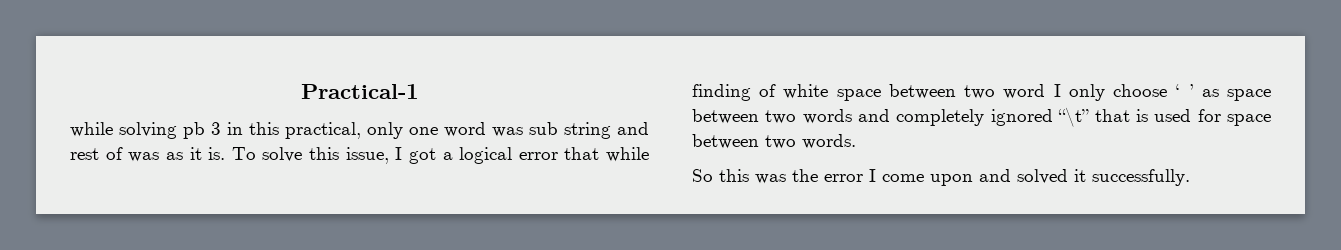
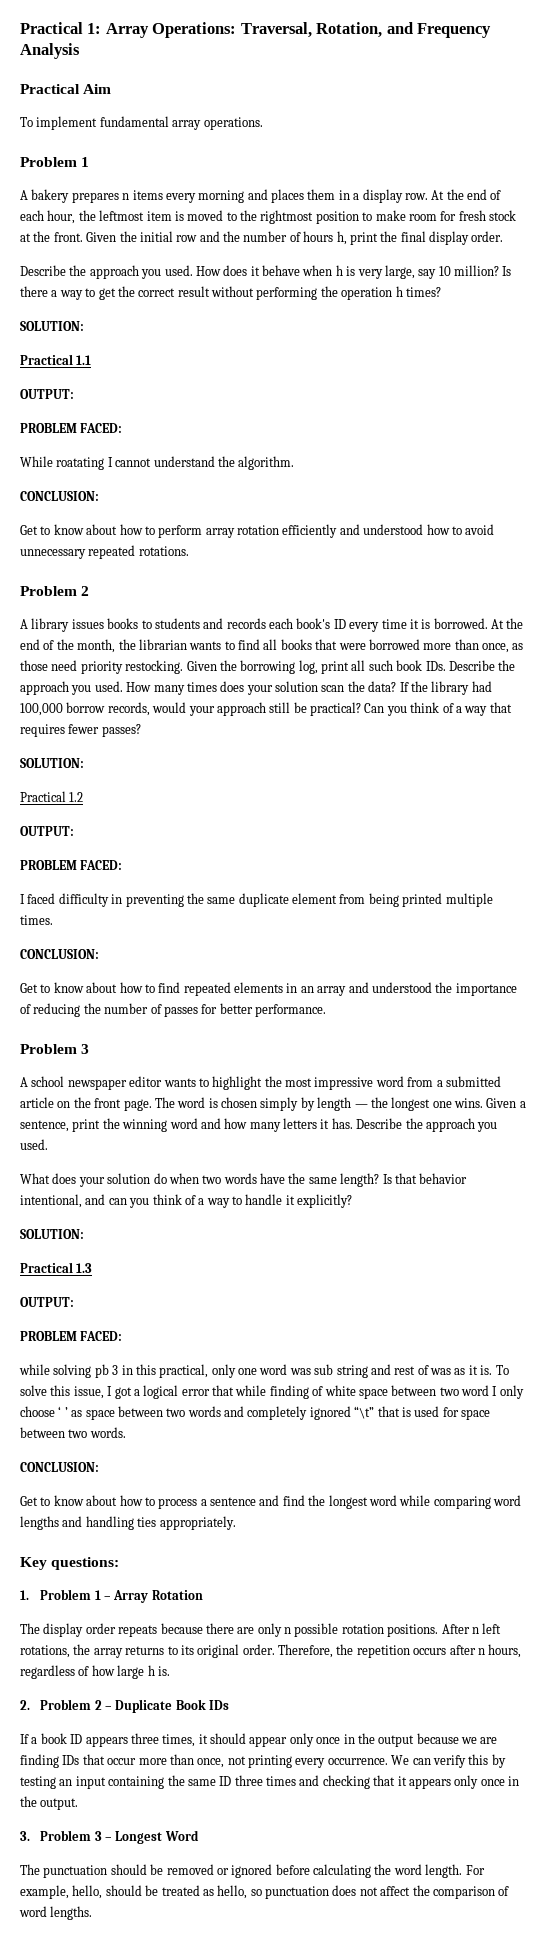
- Practical-1
+ Practical 1: Array Operations: Traversal, Rotation, and Frequency Analysis
+ Practical Aim
+ To implement fundamental array operations.
+ Problem 1
+ A bakery prepares n items every morning and places them in a display row. At the end of each hour, the leftmost item is moved to the rightmost position to make room for fresh stock at the front. Given the initial row and the number of hours h, print the final display order.
+ Describe the approach you used. How does it behave when h is very large, say 10 million? Is there a way to get the correct result without performing the operation h times?
+ SOLUTION:
+ Practical 1.1
+ OUTPUT:
+ PROBLEM FACED:
+ While roatating I cannot understand the algorithm.
+ CONCLUSION:
+ Get to know about how to perform array rotation efficiently and understood how to avoid unnecessary repeated rotations.
+ Problem 2
+ A library issues books to students and records each book's ID every time it is borrowed. At the end of the month, the librarian wants to find all books that were borrowed more than once, as those need priority restocking. Given the borrowing log, print all such book IDs. Describe the approach you used. How many times does your solution scan the data? If the library had 100,000 borrow records, would your approach still be practical? Can you think of a way that requires fewer passes?
+ SOLUTION:
+ Practical 1.2
+ OUTPUT:
+ PROBLEM FACED:
+ I faced difficulty in preventing the same duplicate element from being printed multiple times.
+ CONCLUSION:
+ Get to know about how to find repeated elements in an array and understood the importance of reducing the number of passes for better performance.
+ Problem 3
+ A school newspaper editor wants to highlight the most impressive word from a submitted article on the front page. The word is chosen simply by length — the longest one wins. Given a sentence, print the winning word and how many letters it has. Describe the approach you used.
+ What does your solution do when two words have the same length? Is that behavior intentional, and can you think of a way to handle it explicitly?
+ SOLUTION:
+ Practical 1.3
+ OUTPUT:
+ PROBLEM FACED:
  To solve this issue, I got a logical error that while finding of white space between two word I only choose ‘ ’ as space between two words and completely ignored “\t” that is used for space between two words.
- So this was the error I come upon and solved it successfully.
+ CONCLUSION:
+ Get to know about how to process a sentence and find the longest word while comparing word lengths and handling ties appropriately.
+ Key questions:
+ 1. Problem 1 – Array Rotation
+ The display order repeats because there are only n possible rotation positions. After n left rotations, the array returns to its original order. Therefore, the repetition occurs after n hours, regardless of how large h is.
+ 2. Problem 2 – Duplicate Book IDs
+ If a book ID appears three times, it should appear only once in the output because we are finding IDs that occur more than once, not printing every occurrence. We can verify this by testing an input containing the same ID three times and checking that it appears only once in the output.
+ 3. Problem 3 – Longest Word
+ The punctuation should be removed or ignored before calculating the word length. For example, hello, should be treated as hello, so punctuation does not affect the comparison of word lengths.

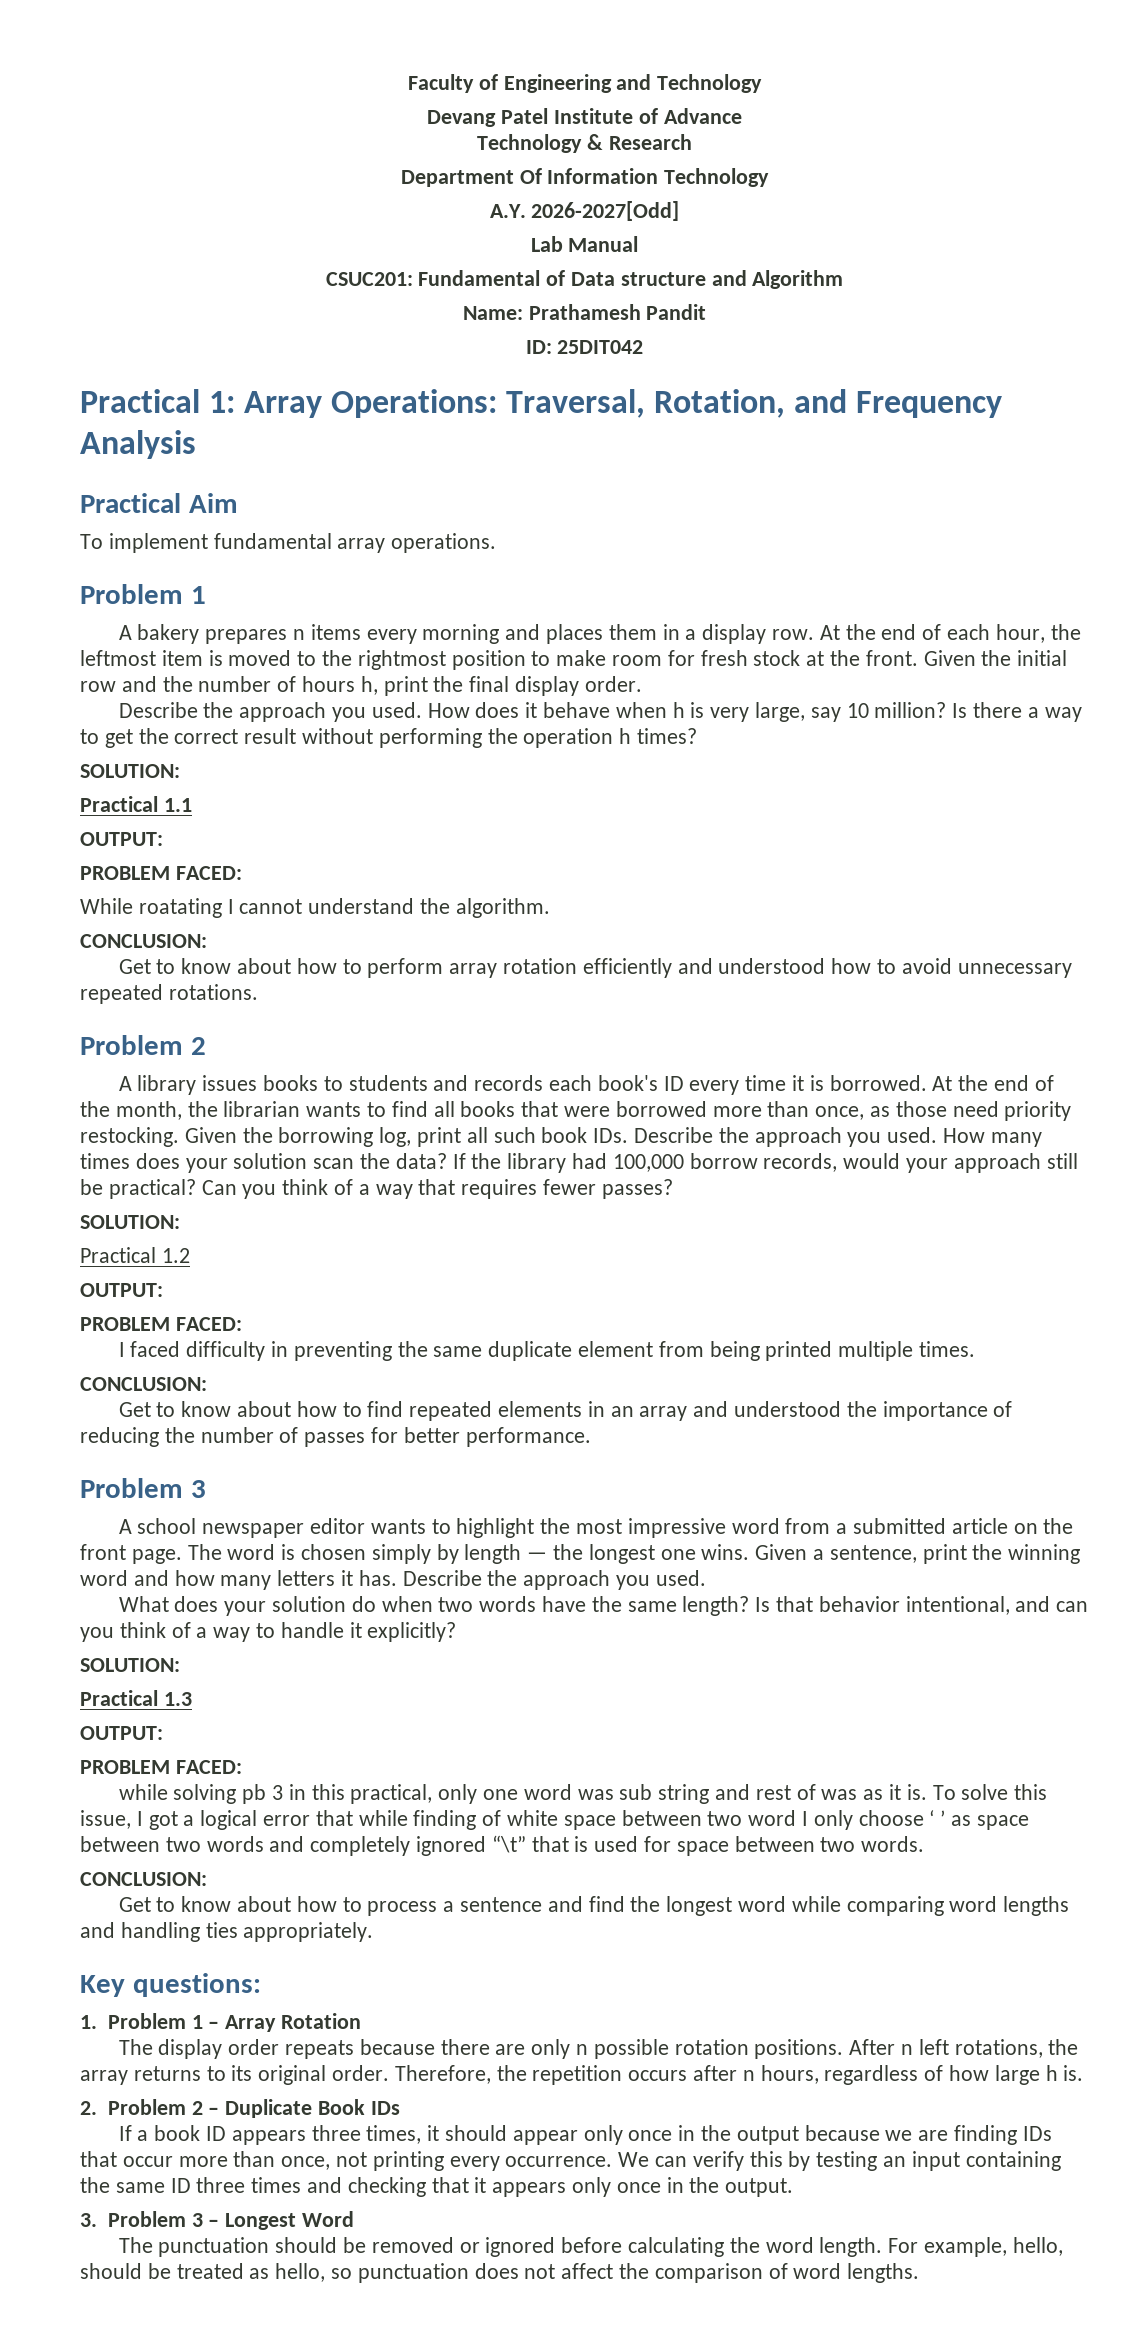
+ Faculty of Engineering and Technology
+ Devang Patel Institute of Advance
+ Technology & Research
+ Department Of Information Technology
+ A.Y. 2026-2027[Odd]
+ Lab Manual
+ CSUC201: Fundamental of Data structure and Algorithm
+ Name: Prathamesh Pandit
+ ID: 25DIT042

